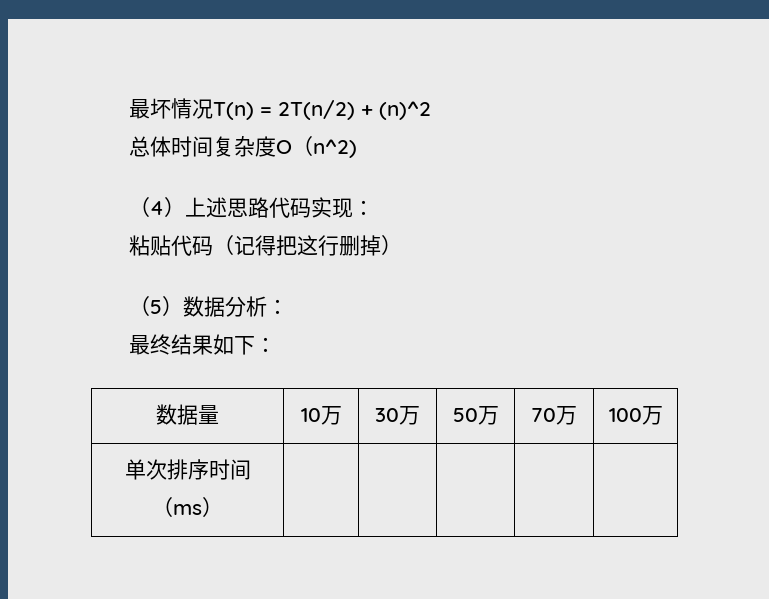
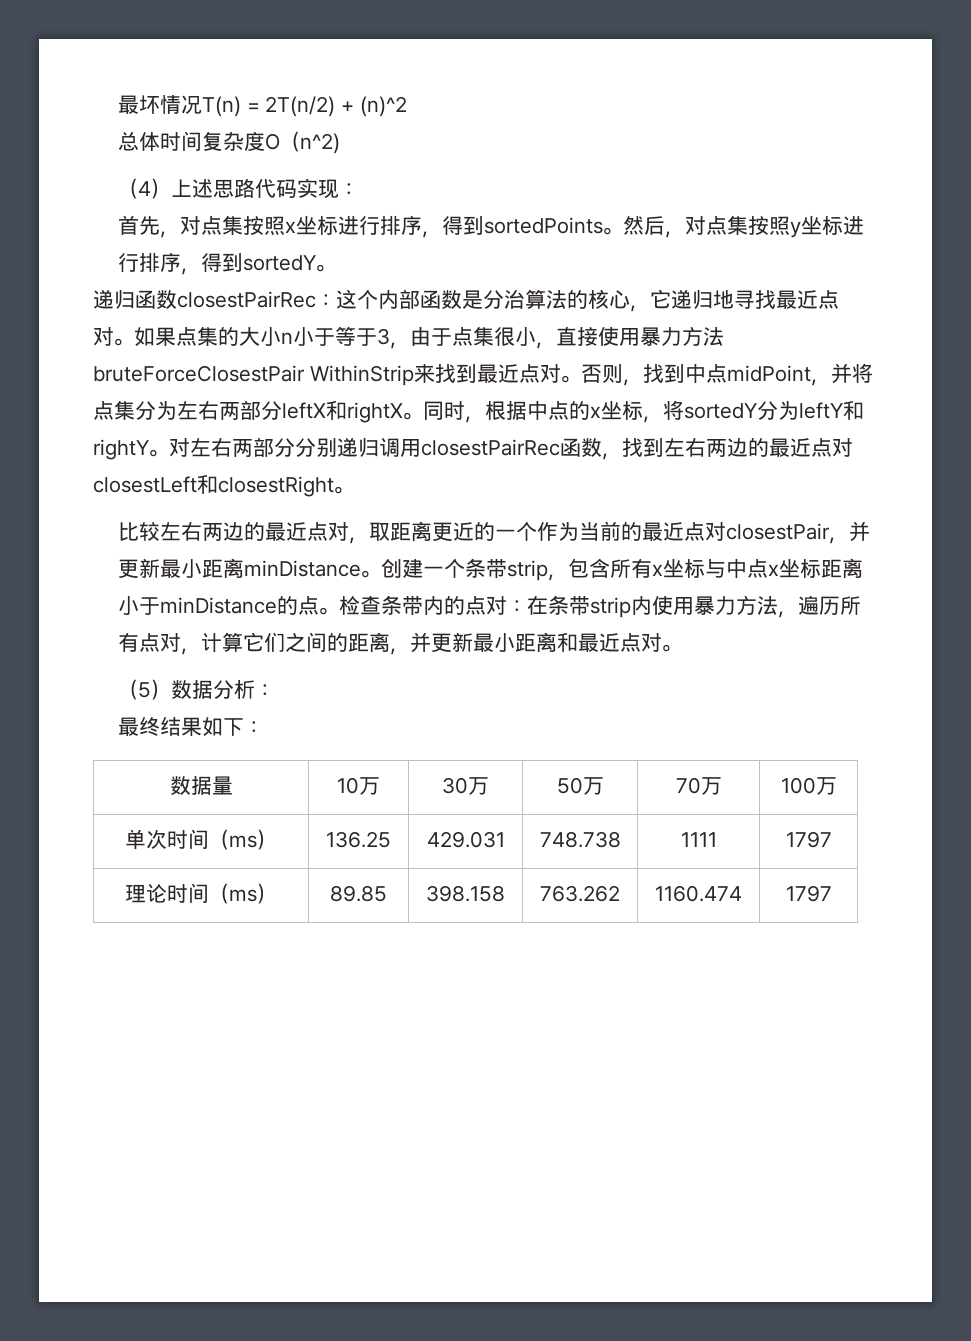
- 粘贴代码（记得把这行删掉）
+ 首先，对点集按照x坐标进行排序，得到sortedPoints。然后，对点集按照y坐标进行排序，得到sortedY。
+ 递归函数closestPairRec：这个内部函数是分治算法的核心，它递归地寻找最近点对。如果点集的大小n小于等于3，由于点集很小，直接使用暴力方法bruteForceClosestPair WithinStrip来找到最近点对。否则，找到中点midPoint，并将点集分为左右两部分leftX和rightX。同时，根据中点的x坐标，将sortedY分为leftY和rightY。对左右两部分分别递归调用closestPairRec函数，找到左右两边的最近点对closestLeft和closestRight。
+ 比较左右两边的最近点对，取距离更近的一个作为当前的最近点对closestPair，并更新最小距离minDistance。创建一个条带strip，包含所有x坐标与中点x坐标距离小于minDistance的点。检查条带内的点对：在条带strip内使用暴力方法，遍历所有点对，计算它们之间的距离，并更新最小距离和最近点对。
- 单次排序时间（ms） | | | | |
+ 单次时间（ms） | 136.25 | 429.031 | 748.738 | 1111 | 1797
+ 理论时间（ms） | 89.85 | 398.158 | 763.262 | 1160.474 | 1797

